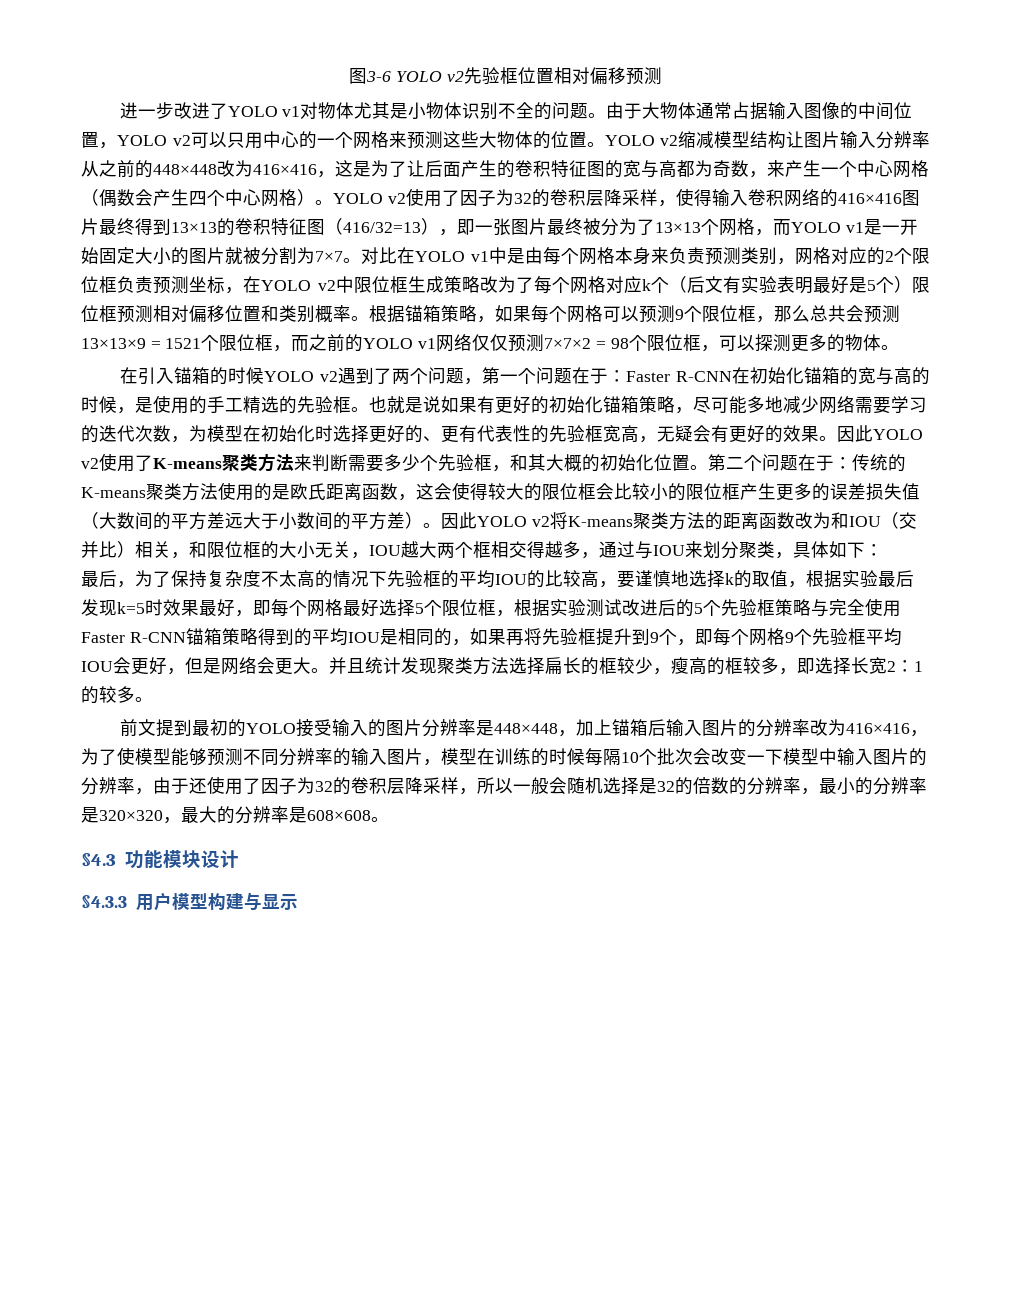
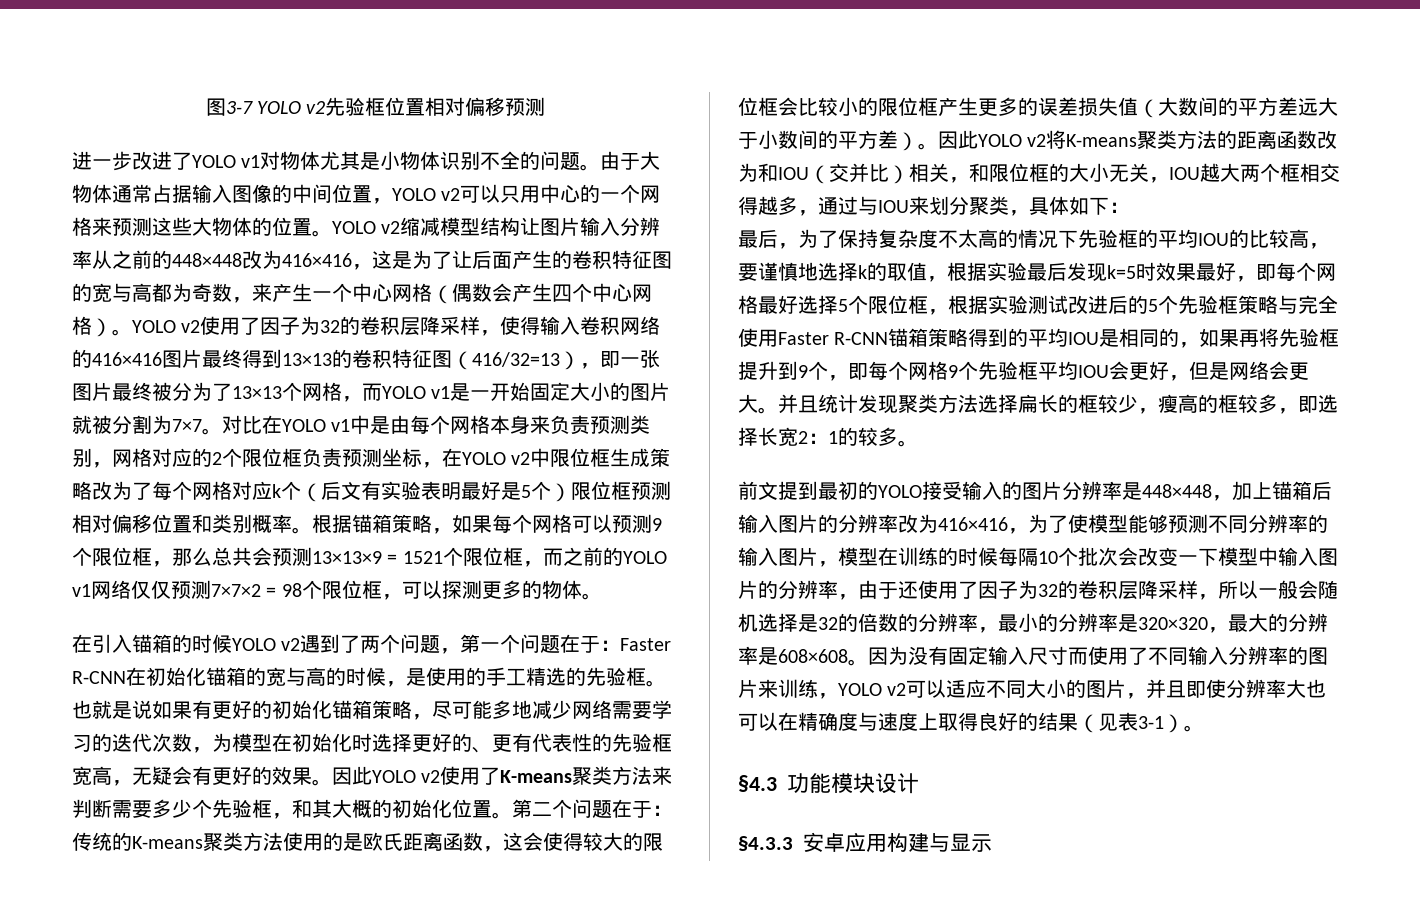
- 图3-6 YOLO v2先验框位置相对偏移预测
+ 图3-7 YOLO v2先验框位置相对偏移预测
+ 因为没有固定输入尺寸而使用了不同输入分辨率的图片来训练，YOLO v2可以适应不同大小的图片，并且即使分辨率大也可以在精确度与速度上取得良好的结果（见表3-1）。
- §4.3.3用户模型构建与显示
+ §4.3.3安卓应用构建与显示

